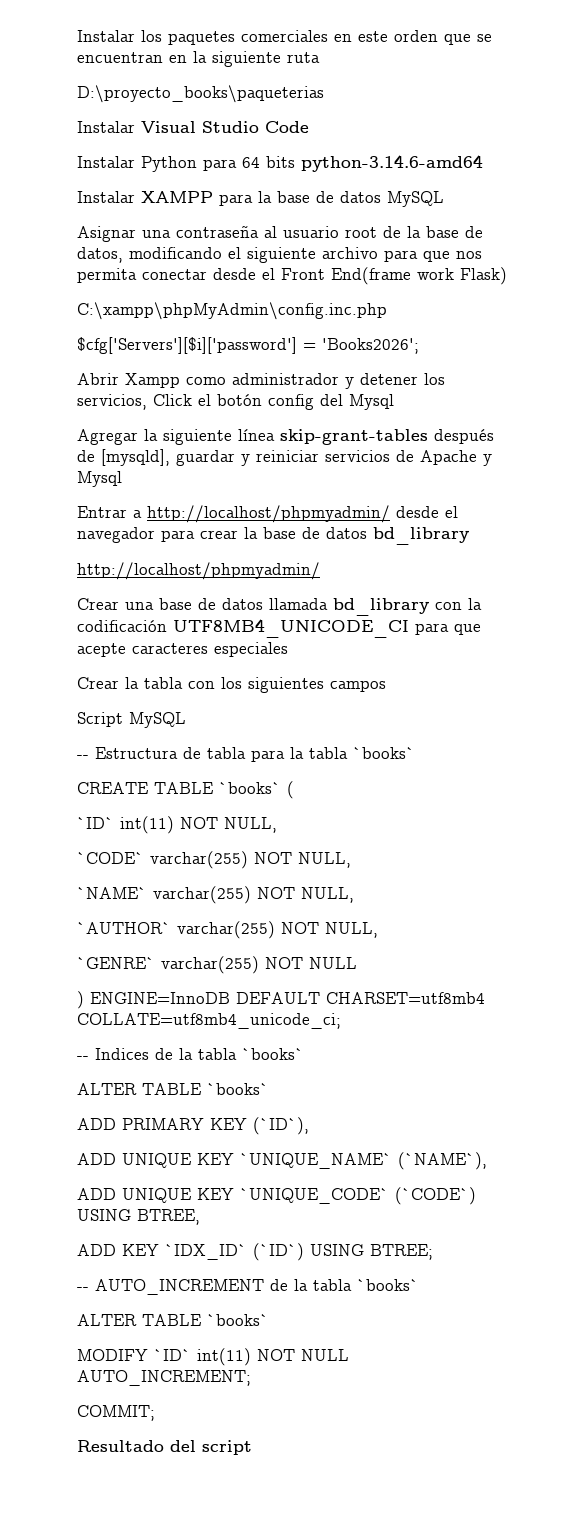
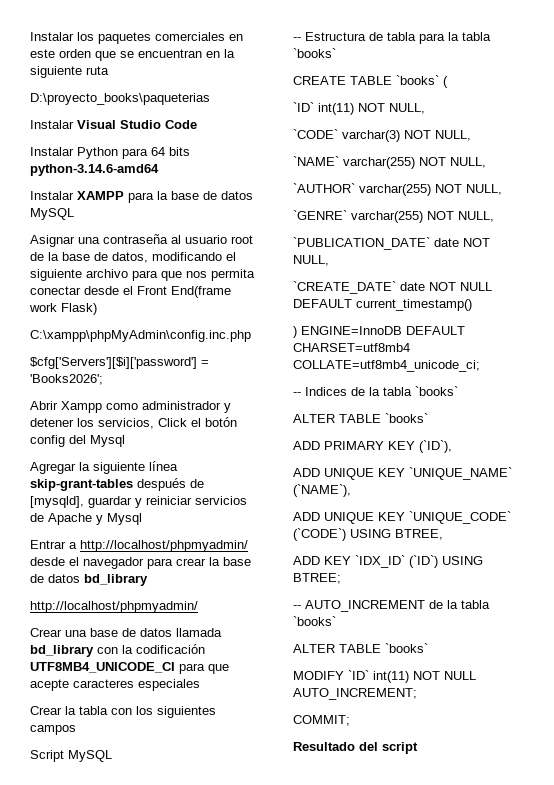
- `CODE` varchar(255) NOT NULL,
+ `CODE` varchar(3) NOT NULL,
- `GENRE` varchar(255) NOT NULL
+ `GENRE` varchar(255) NOT NULL,
+ `PUBLICATION_DATE` date NOT NULL,
+ `CREATE_DATE` date NOT NULL DEFAULT current_timestamp()

